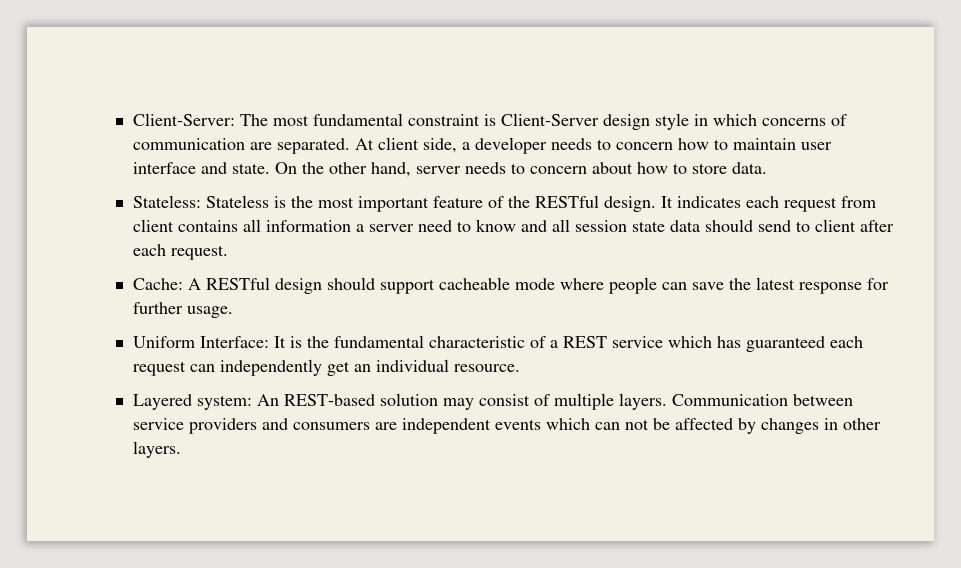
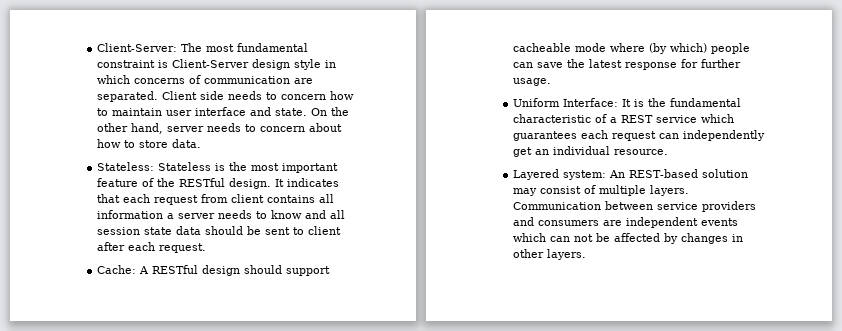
- At client side, a developer needs to concern how to maintain user interface and state.
+ Client side needs to concern how to maintain user interface and state.
- It indicates each request from client contains all information a server need to know and all session state data should send to client after each request.
+ It indicates that each request from client contains all information a server needs to know and all session state data should be sent to client after each request.
- Cache: A RESTful design should support cacheable mode where people can save the latest response for further usage.
+ Cache: A RESTful design should support cacheable mode where (by which) people can save the latest response for further usage.
- Uniform Interface: It is the fundamental characteristic of a REST service which has guaranteed each request can independently get an individual resource.
+ Uniform Interface: It is the fundamental characteristic of a REST service which guarantees each request can independently get an individual resource.

